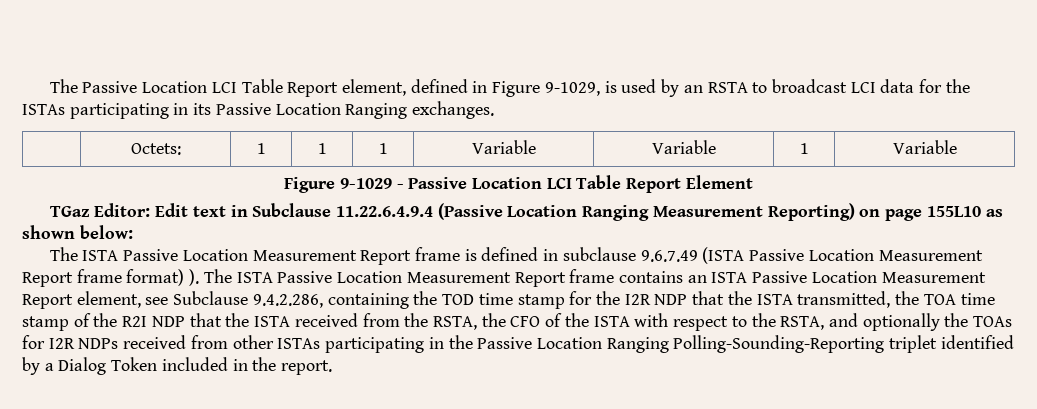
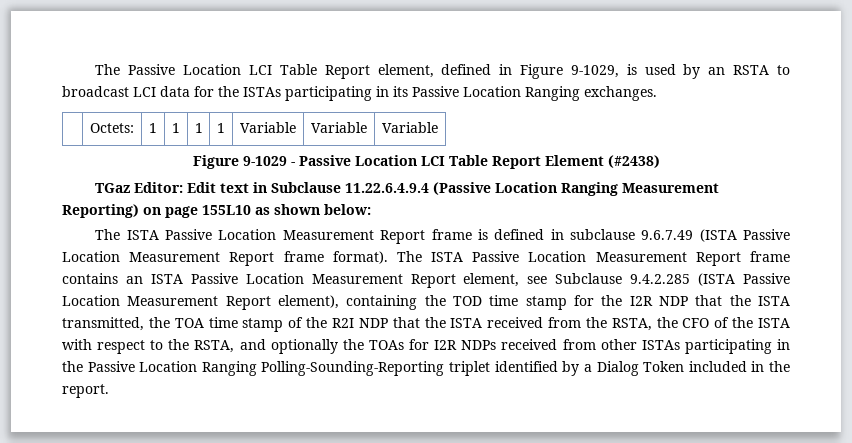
- | Octets: | 1 | 1 | 1 | Variable | Variable | 1 | Variable
+ | Octets: | 1 | 1 | 1 | 1 | Variable | Variable | Variable
- Figure 9-1029 - Passive Location LCI Table Report Element
+ Figure 9-1029 - Passive Location LCI Table Report Element (#2438)
- The ISTA Passive Location Measurement Report frame is defined in subclause 9.6.7.49 (ISTA Passive Location Measurement Report frame format) ).
+ The ISTA Passive Location Measurement Report frame is defined in subclause 9.6.7.49 (ISTA Passive Location Measurement Report frame format).
- The ISTA Passive Location Measurement Report frame contains an ISTA Passive Location Measurement Report element, see Subclause 9.4.2.286, containing the TOD time stamp for the I2R NDP that the ISTA transmitted, the TOA time stamp of the R2I NDP that the ISTA received from the RSTA, the CFO of the ISTA with respect to the RSTA, and optionally the TOAs for I2R NDPs received from other ISTAs participating in the Passive Location Ranging Polling-Sounding-Reporting triplet identified by a Dialog Token included in the report.
+ The ISTA Passive Location Measurement Report frame contains an ISTA Passive Location Measurement Report element, see Subclause 9.4.2.285 (ISTA Passive Location Measurement Report element), containing the TOD time stamp for the I2R NDP that the ISTA transmitted, the TOA time stamp of the R2I NDP that the ISTA received from the RSTA, the CFO of the ISTA with respect to the RSTA, and optionally the TOAs for I2R NDPs received from other ISTAs participating in the Passive Location Ranging Polling-Sounding-Reporting triplet identified by a Dialog Token included in the report.

